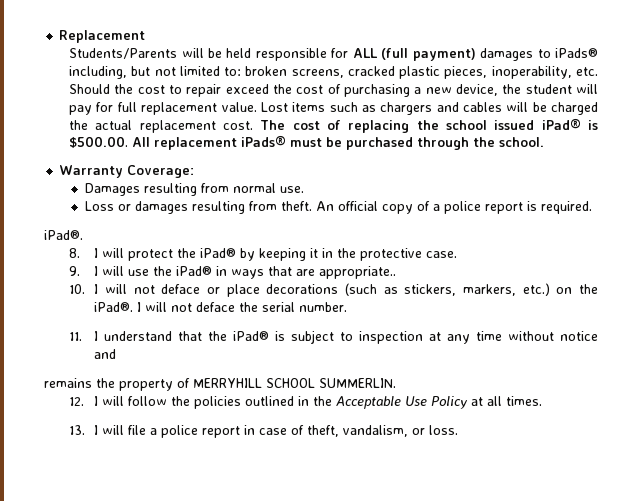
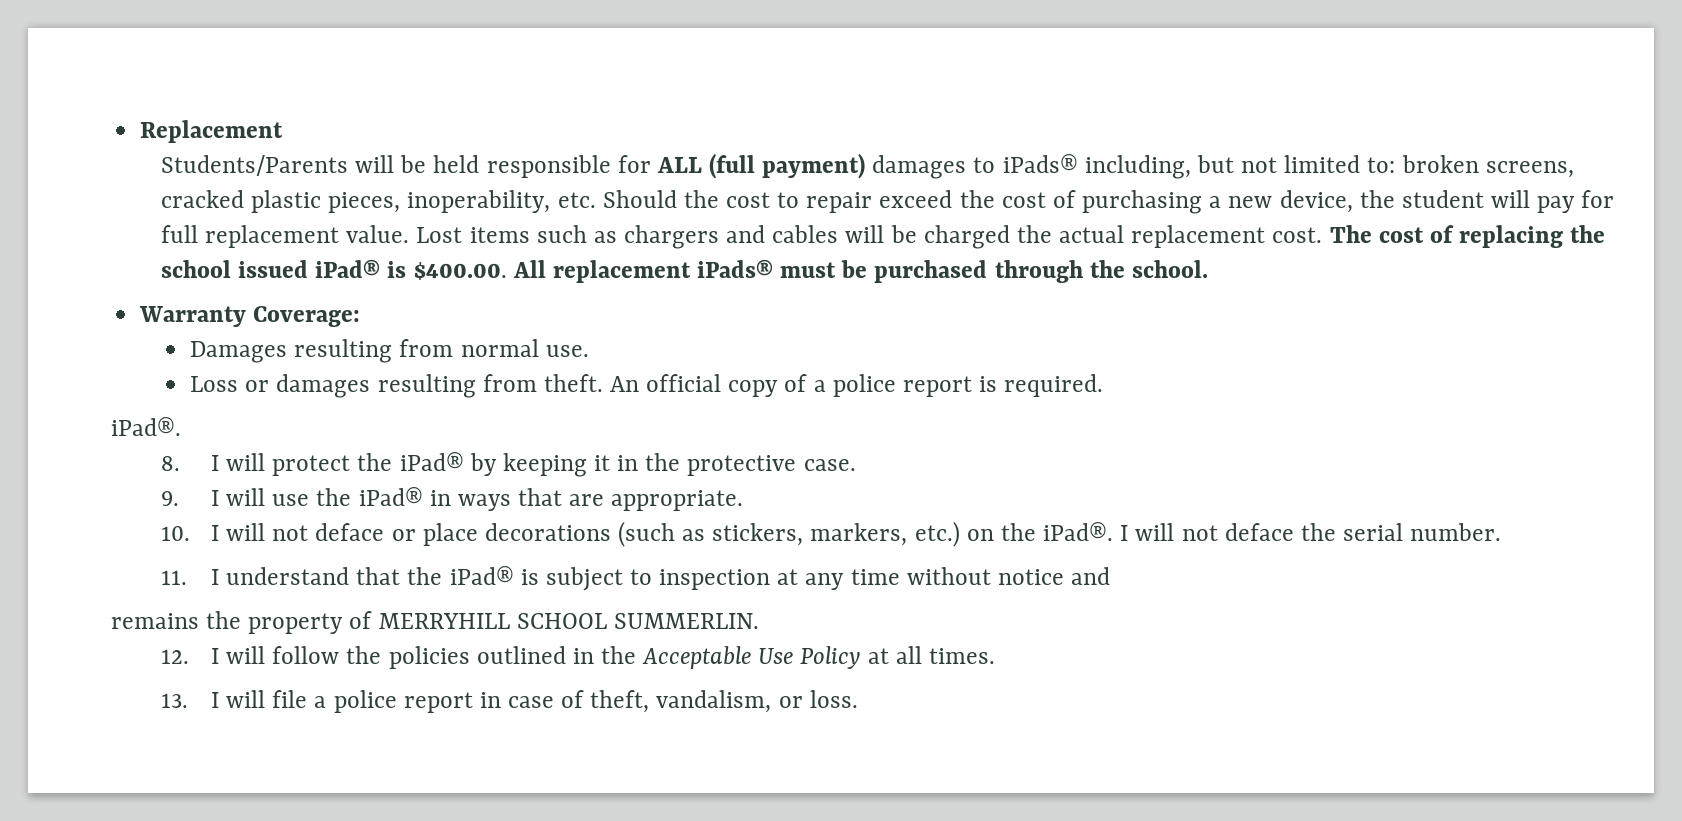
- The cost of replacing the school issued iPad® is $500.00. All replacement iPads® must be purchased through the school.
+ The cost of replacing the school issued iPad® is $400.00. All replacement iPads® must be purchased through the school.
- 9. I will use the iPad® in ways that are appropriate..
+ 9. I will use the iPad® in ways that are appropriate.

